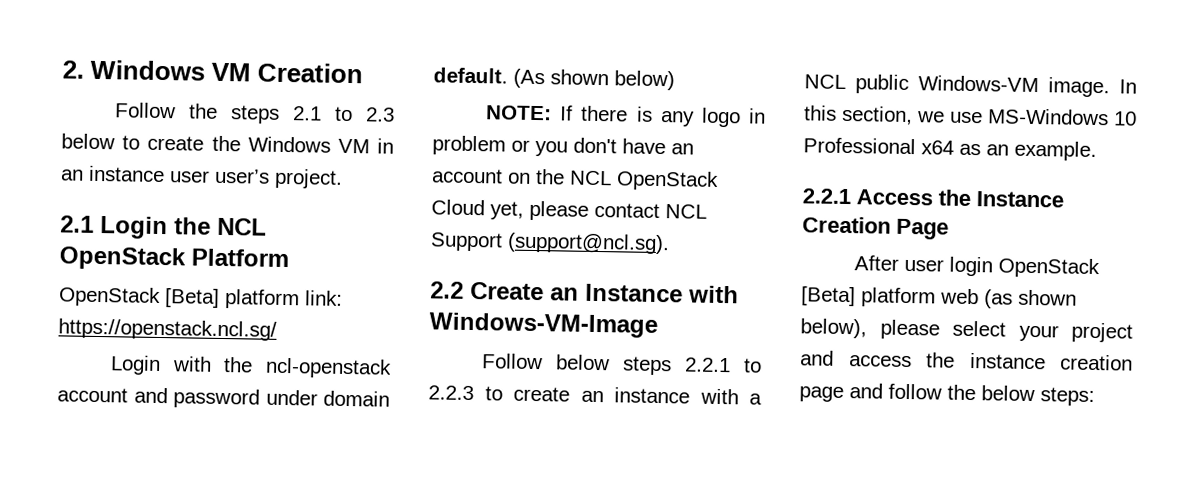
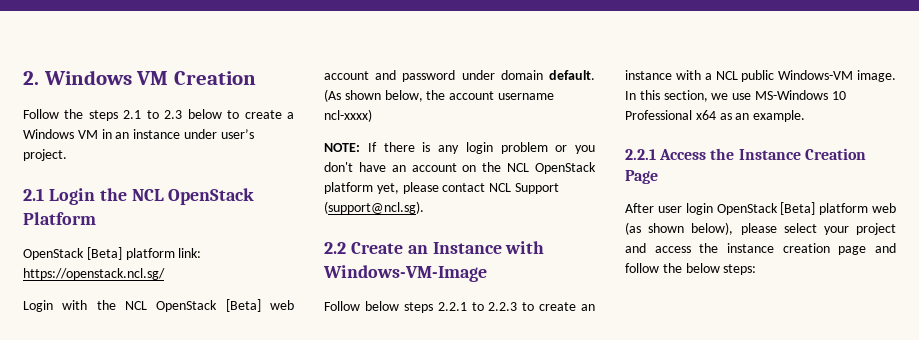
- Follow the steps 2.1 to 2.3 below to create the Windows VM in an instance user user’s project.
+ Follow the steps 2.1 to 2.3 below to create a Windows VM in an instance under user’s project.
- Login with the ncl-openstack account and password under domain default.
+ Login with the NCL OpenStack [Beta] web account and password under domain default.
- (As shown below)
+ (As shown below, the account username ncl-xxxx)
- NOTE: If there is any logo in problem or you don't have an account on the NCL OpenStack Cloud yet, please contact NCL Support (support@ncl.sg).
+ NOTE: If there is any login problem or you don't have an account on the NCL OpenStack platform yet, please contact NCL Support (support@ncl.sg).

